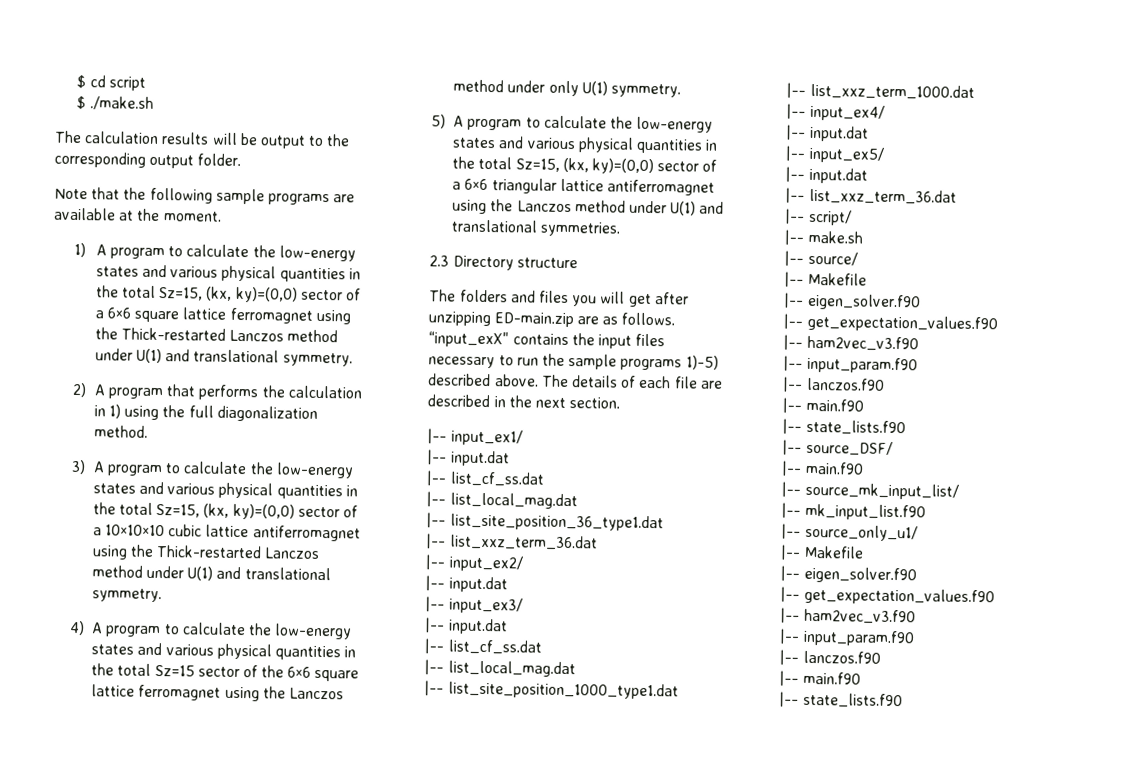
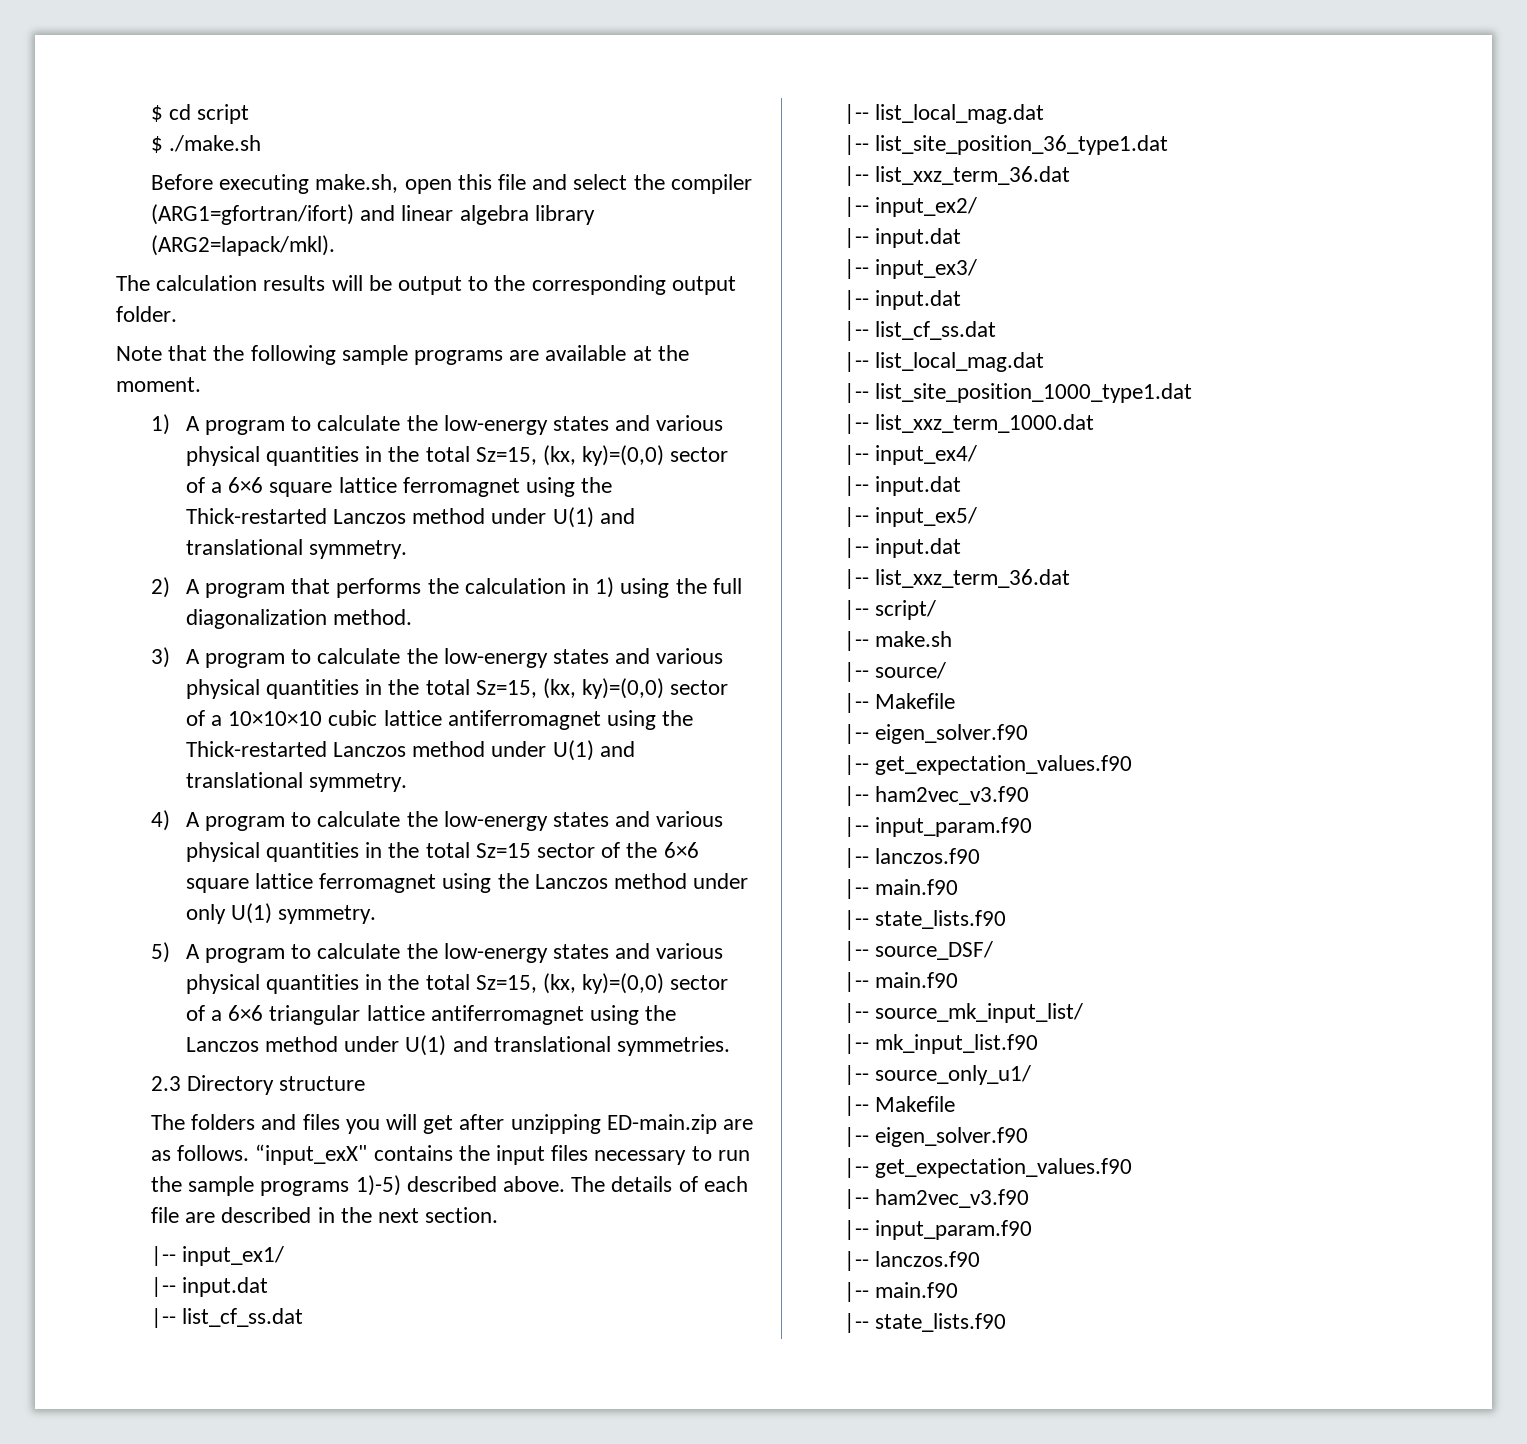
+ Before executing make.sh, open this file and select the compiler (ARG1=gfortran/ifort) and linear algebra library (ARG2=lapack/mkl).

